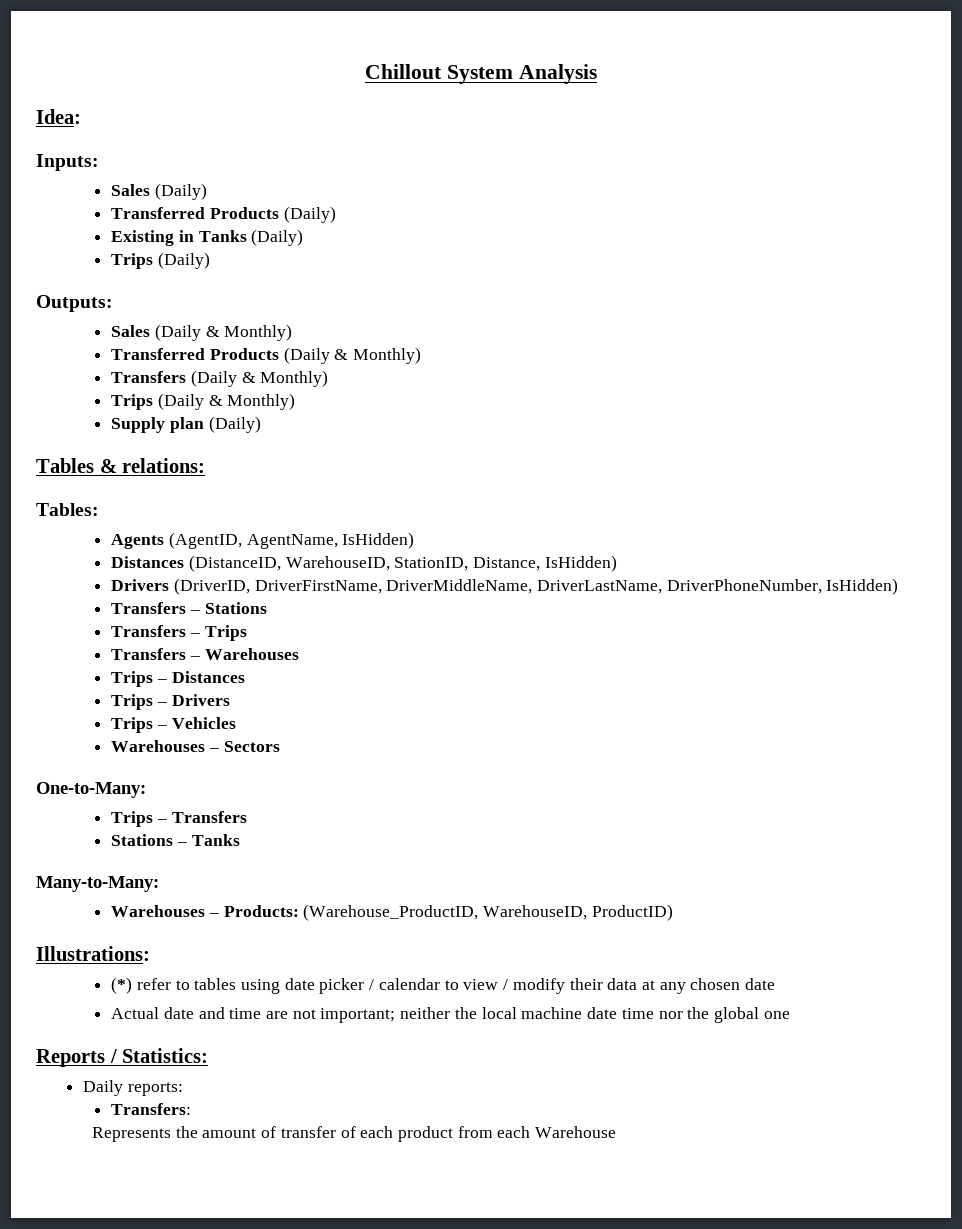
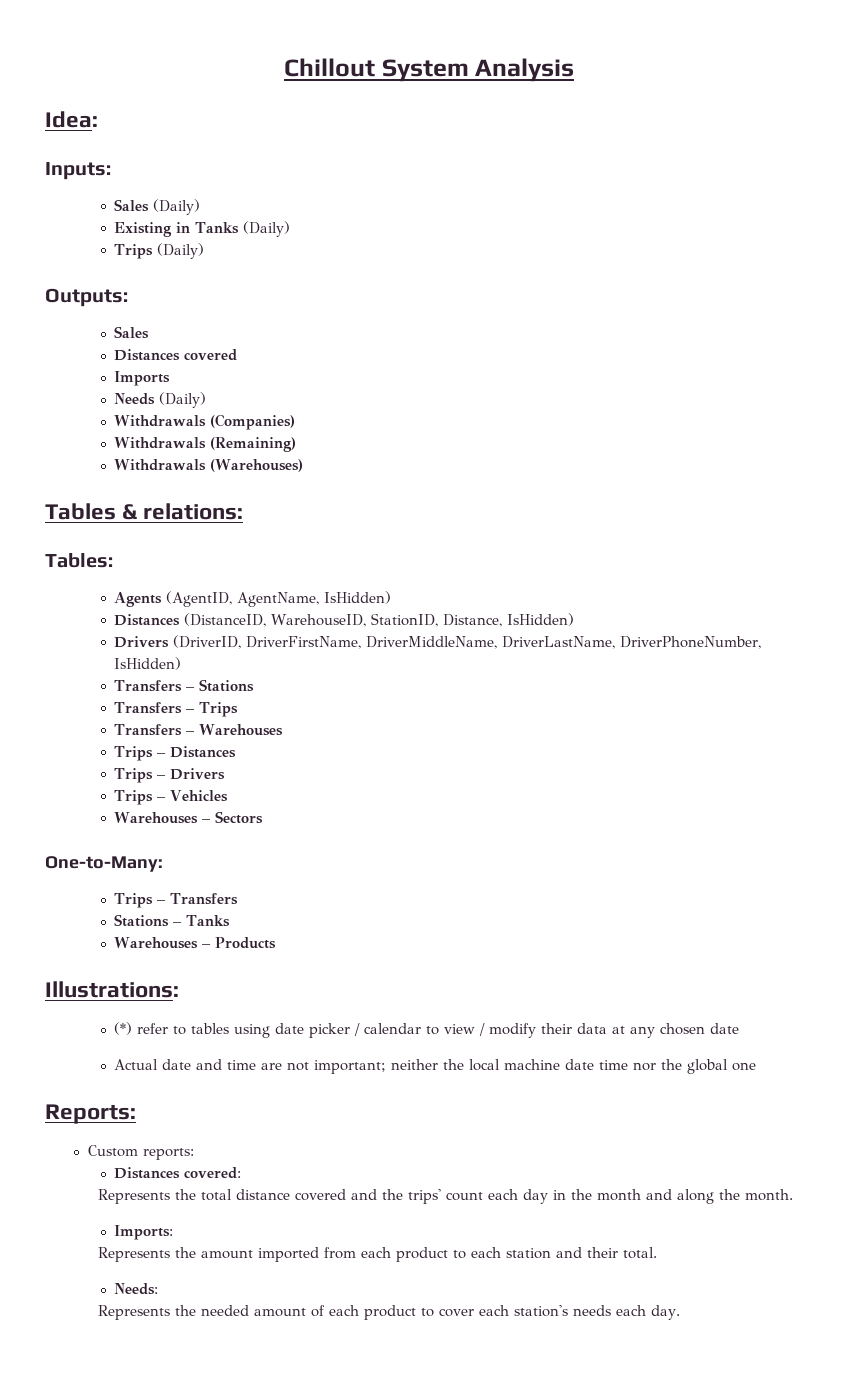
- Transferred Products (Daily)
  Outputs:
- Sales (Daily & Monthly)
- Transferred Products (Daily & Monthly)
- Transfers (Daily & Monthly)
- Trips (Daily & Monthly)
- Supply plan (Daily)
+ Sales
+ Distances covered
+ Imports
+ Needs (Daily)
+ Withdrawals (Companies)
+ Withdrawals (Remaining)
+ Withdrawals (Warehouses)
- Many-to-Many:
- Warehouses – Products: (Warehouse_ProductID, WarehouseID, ProductID)
+ Warehouses – Products
- Reports / Statistics:
- Daily reports:
- Transfers:
- Represents the amount of transfer of each product from each Warehouse
+ Reports:
+ Custom reports:
+ Distances covered:
+ Represents the total distance covered and the trips' count each day in the month and along the month.
+ Imports:
+ Represents the amount imported from each product to each station and their total.
+ Needs:
+ Represents the needed amount of each product to cover each station's needs each day.

